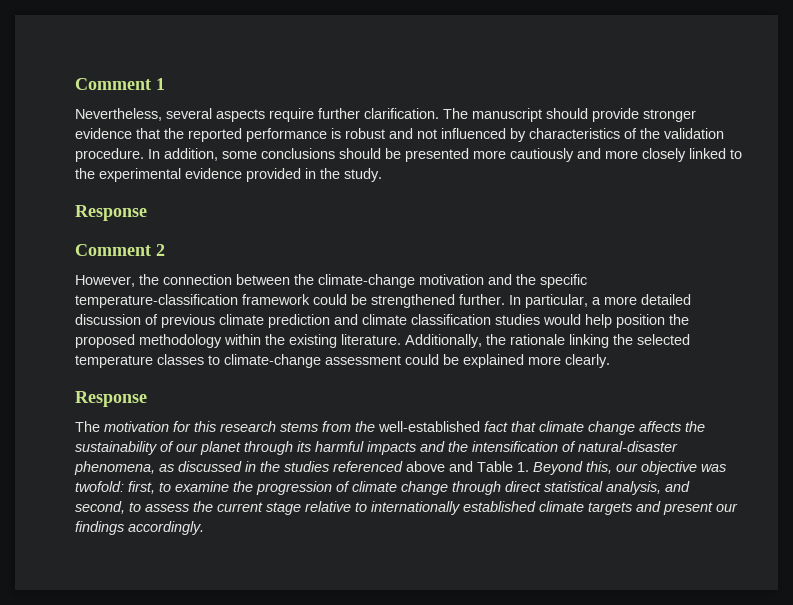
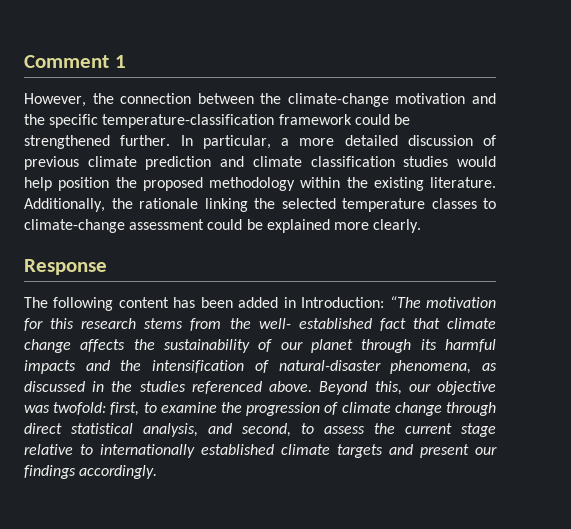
- Nevertheless, several aspects require further clarification. The manuscript should provide stronger evidence that the reported performance is robust and not influenced by characteristics of the validation procedure. In addition, some conclusions should be presented more cautiously and more closely linked to the experimental evidence provided in the study.
- Response
- Comment 2
- The motivation for this research stems from the well-established fact that climate change affects the sustainability of our planet through its harmful impacts and the intensification of natural-disaster phenomena, as discussed in the studies referenced above and Table 1. Beyond this, our objective was twofold:
+ The following content has been added in Introduction: “The motivation for this research stems from the well- established fact that climate change affects the sustainability of our planet through its harmful impacts and the intensification of natural-disaster phenomena, as discussed in the studies referenced above. Beyond this, our objective was twofold:

